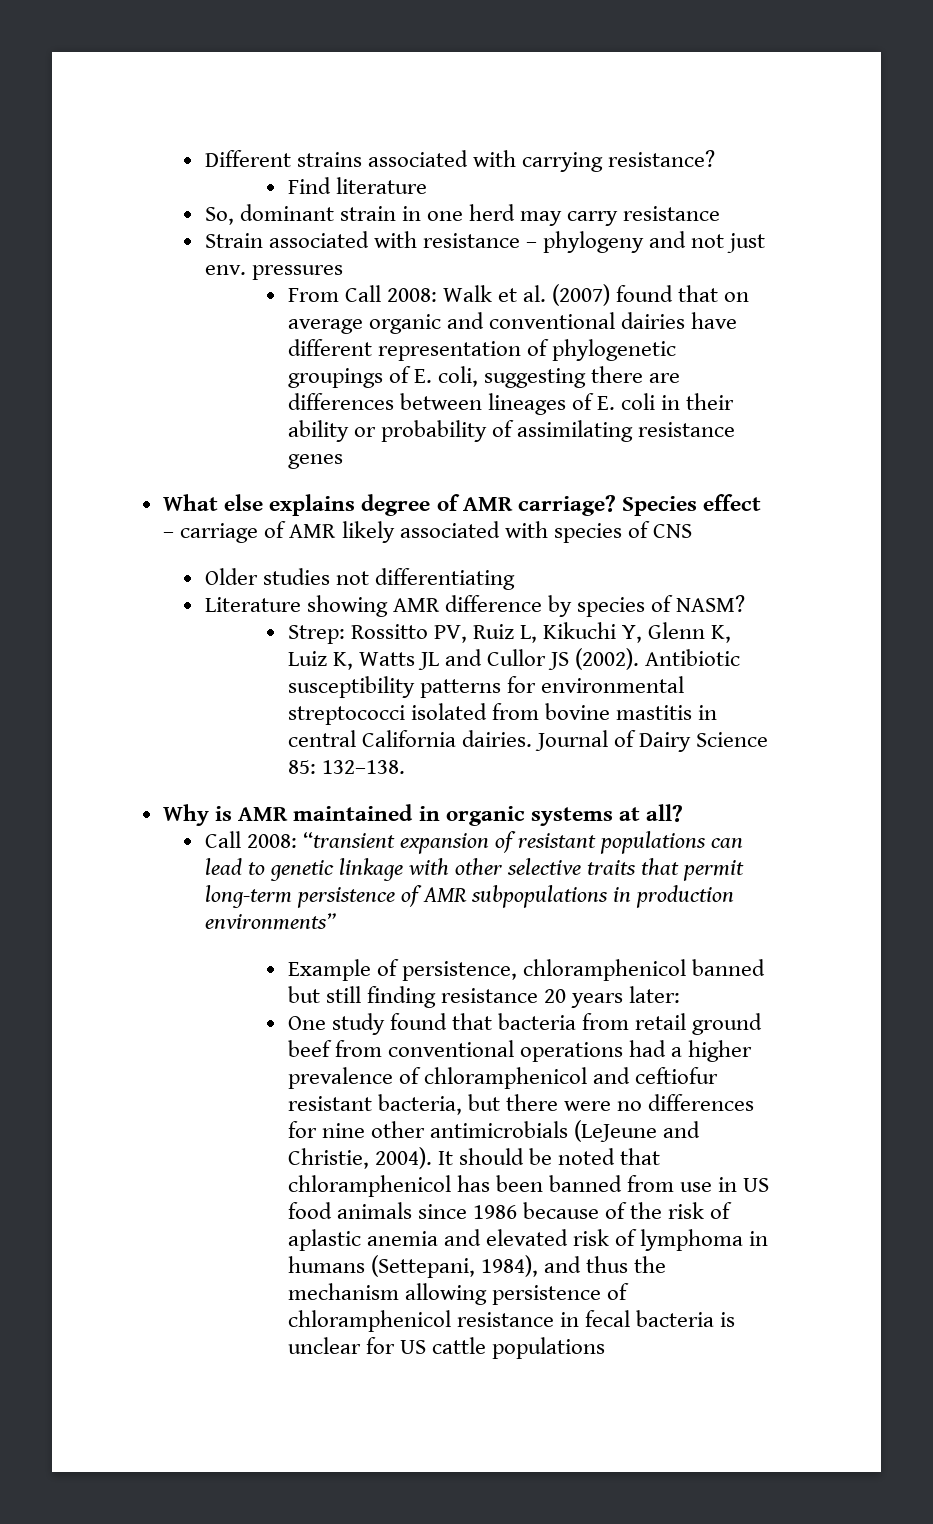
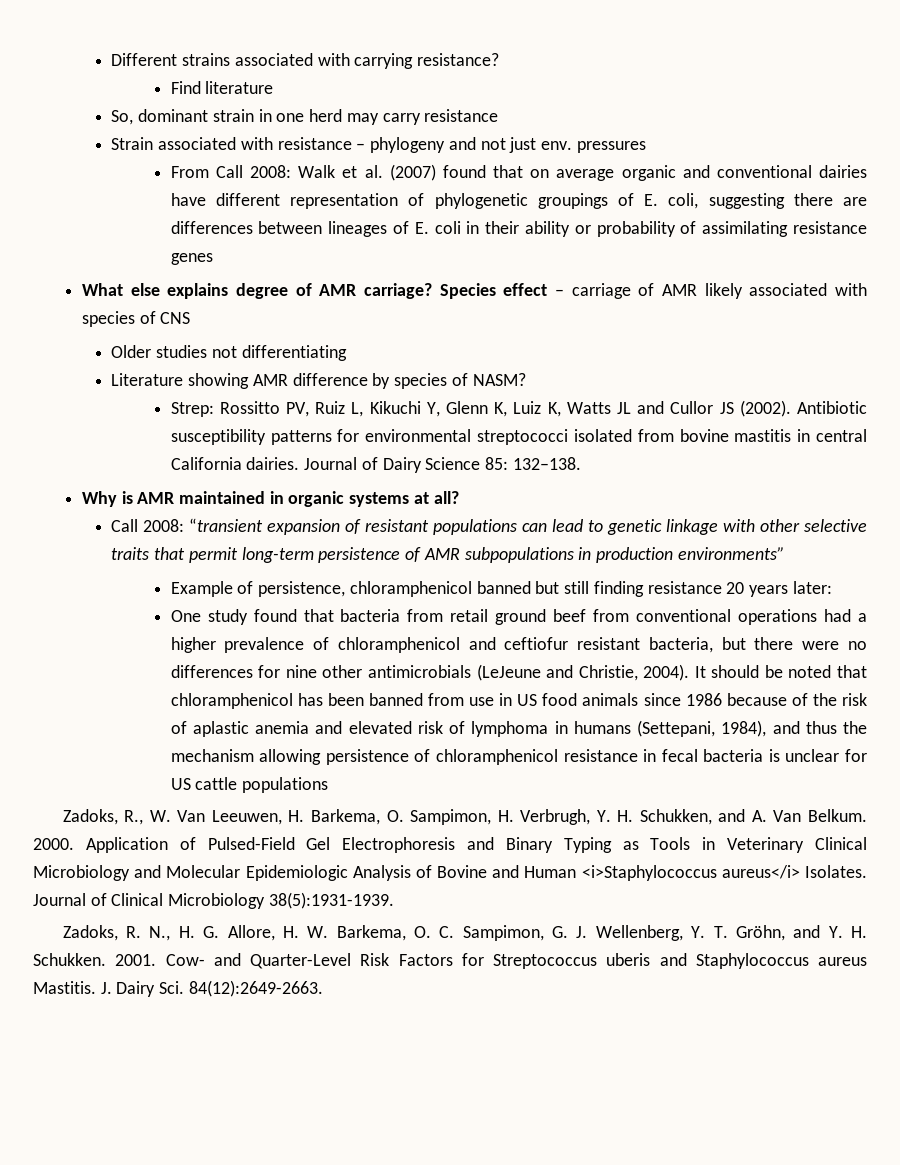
+ Zadoks, R., W. Van Leeuwen, H. Barkema, O. Sampimon, H. Verbrugh, Y. H. Schukken, and A. Van Belkum. 2000. Application of Pulsed-Field Gel Electrophoresis and Binary Typing as Tools in Veterinary Clinical Microbiology and Molecular Epidemiologic Analysis of Bovine and Human <i>Staphylococcus aureus</i> Isolates. Journal of Clinical Microbiology 38(5):1931-1939.
+ Zadoks, R. N., H. G. Allore, H. W. Barkema, O. C. Sampimon, G. J. Wellenberg, Y. T. Gröhn, and Y. H. Schukken. 2001. Cow- and Quarter-Level Risk Factors for Streptococcus uberis and Staphylococcus aureus Mastitis. J. Dairy Sci. 84(12):2649-2663.

